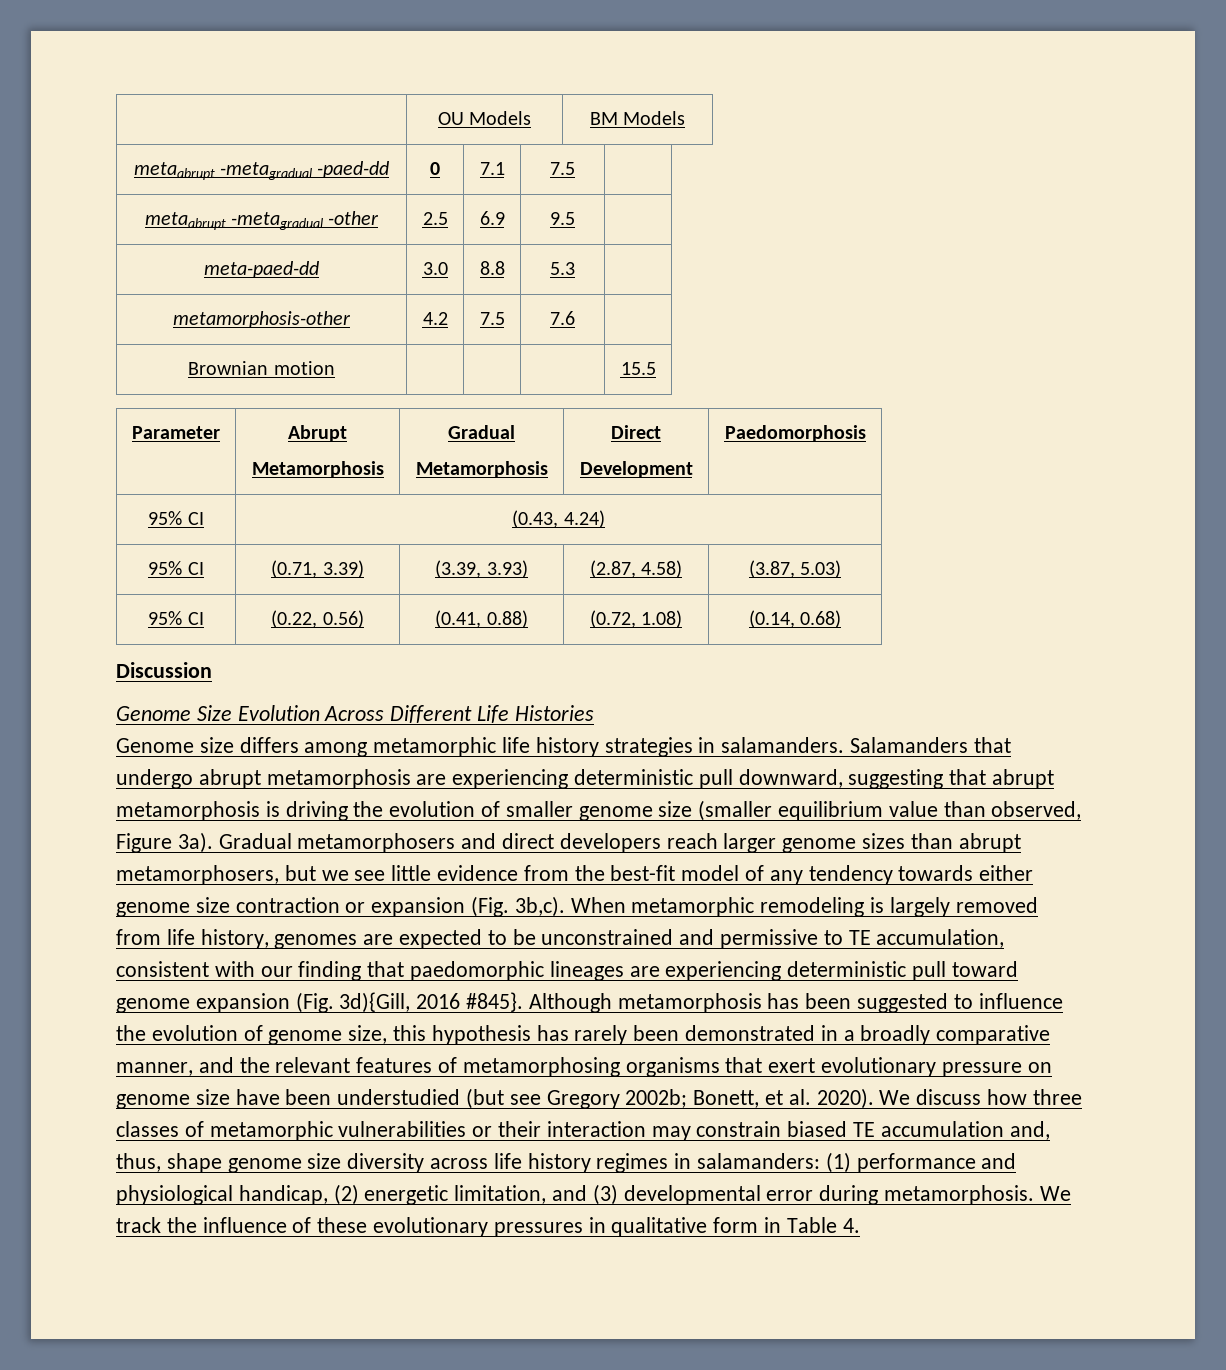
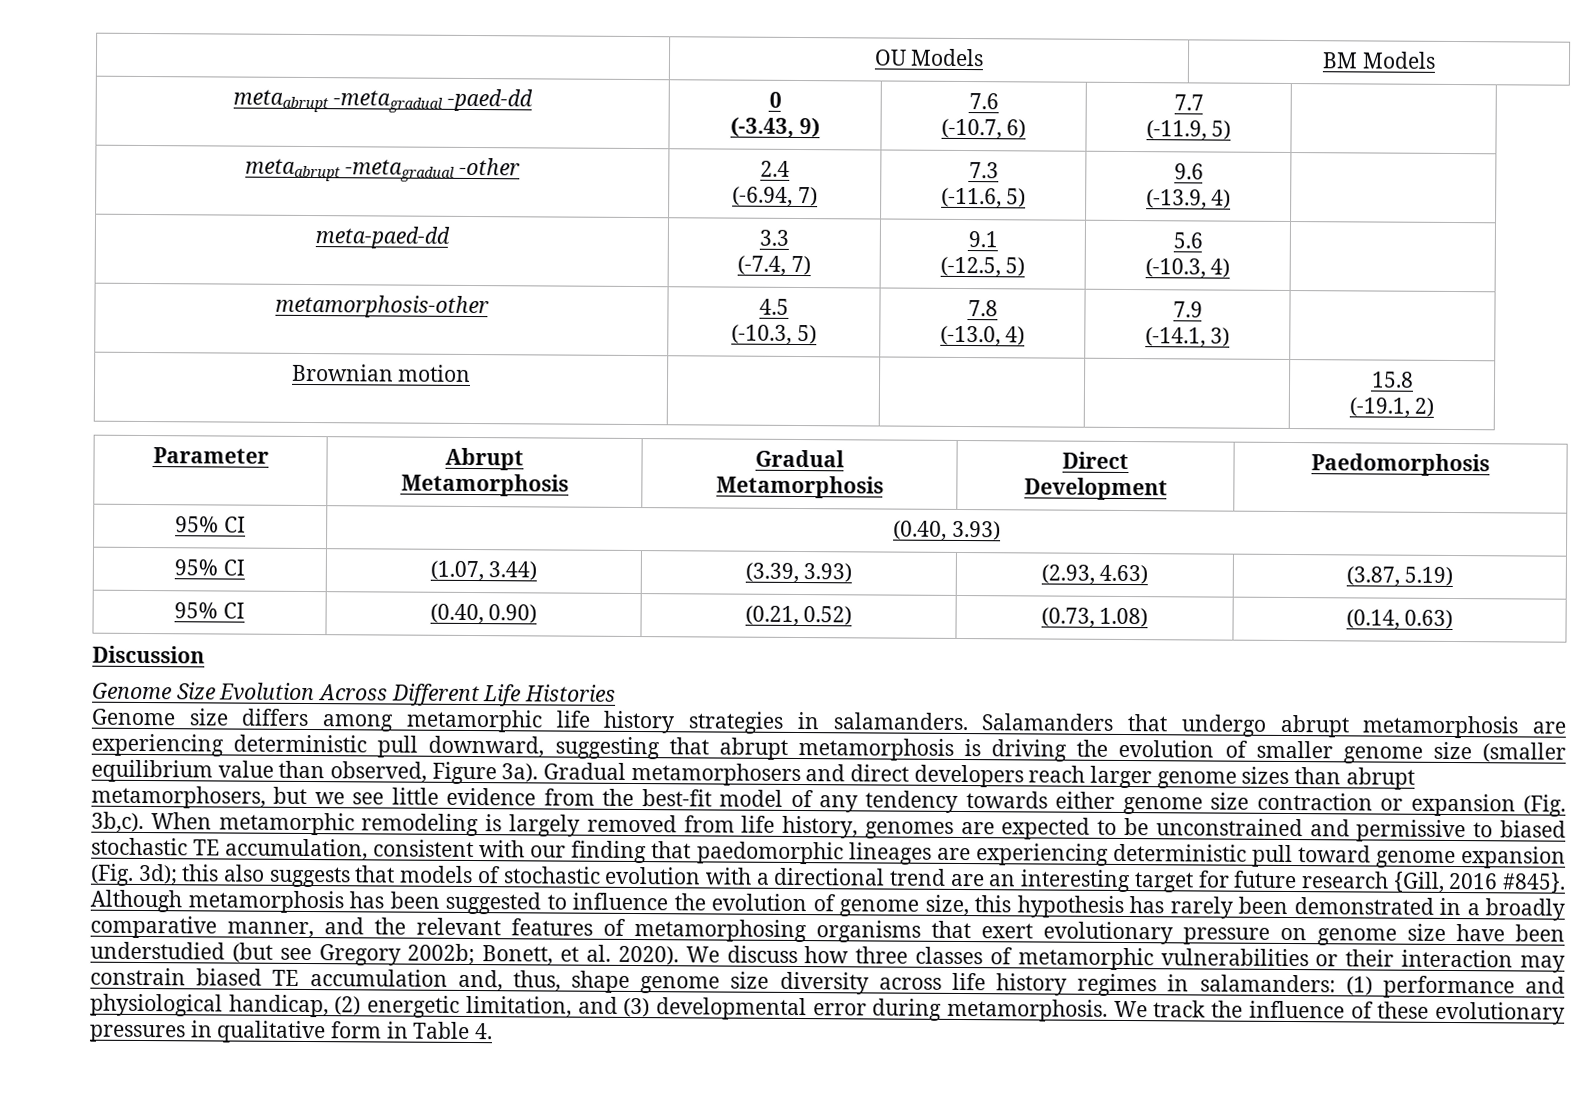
- metaabrupt -metagradual -paed-dd | 0 | 7.1 | 7.5 |
- metaabrupt -metagradual -other | 2.5 | 6.9 | 9.5 |
- meta-paed-dd | 3.0 | 8.8 | 5.3 |
- metamorphosis-other | 4.2 | 7.5 | 7.6 |
+ metaabrupt -metagradual -paed-dd | 0
+ (-3.43, 9) | 7.6
+ (-10.7, 6) | 7.7
+ (-11.9, 5) |
+ metaabrupt -metagradual -other | 2.4
+ (-6.94, 7) | 7.3
+ (-11.6, 5) | 9.6
+ (-13.9, 4) |
+ meta-paed-dd | 3.3
+ (-7.4, 7) | 9.1
+ (-12.5, 5) | 5.6
+ (-10.3, 4) |
+ metamorphosis-other | 4.5
+ (-10.3, 5) | 7.8
+ (-13.0, 4) | 7.9
+ (-14.1, 3) |
- Brownian motion | | | | 15.5
+ Brownian motion | | | | 15.8
+ (-19.1, 2)
- 95% CI | (0.43, 4.24)
- 95% CI | (0.71, 3.39) | (3.39, 3.93) | (2.87, 4.58) | (3.87, 5.03)
- 95% CI | (0.22, 0.56) | (0.41, 0.88) | (0.72, 1.08) | (0.14, 0.68)
+ 95% CI | (0.40, 3.93)
+ 95% CI | (1.07, 3.44) | (3.39, 3.93) | (2.93, 4.63) | (3.87, 5.19)
+ 95% CI | (0.40, 0.90) | (0.21, 0.52) | (0.73, 1.08) | (0.14, 0.63)
- When metamorphic remodeling is largely removed from life history, genomes are expected to be unconstrained and permissive to TE accumulation, consistent with our finding that paedomorphic lineages are experiencing deterministic pull toward genome expansion (Fig. 3d){Gill, 2016 #845}.
+ When metamorphic remodeling is largely removed from life history, genomes are expected to be unconstrained and permissive to biased stochastic TE accumulation, consistent with our finding that paedomorphic lineages are experiencing deterministic pull toward genome expansion (Fig. 3d); this also suggests that models of stochastic evolution with a directional trend are an interesting target for future research {Gill, 2016 #845}.

